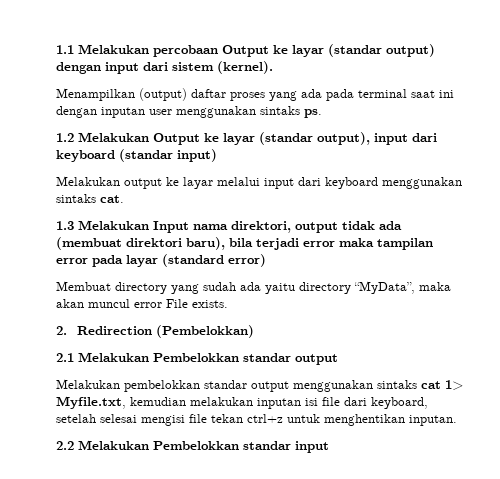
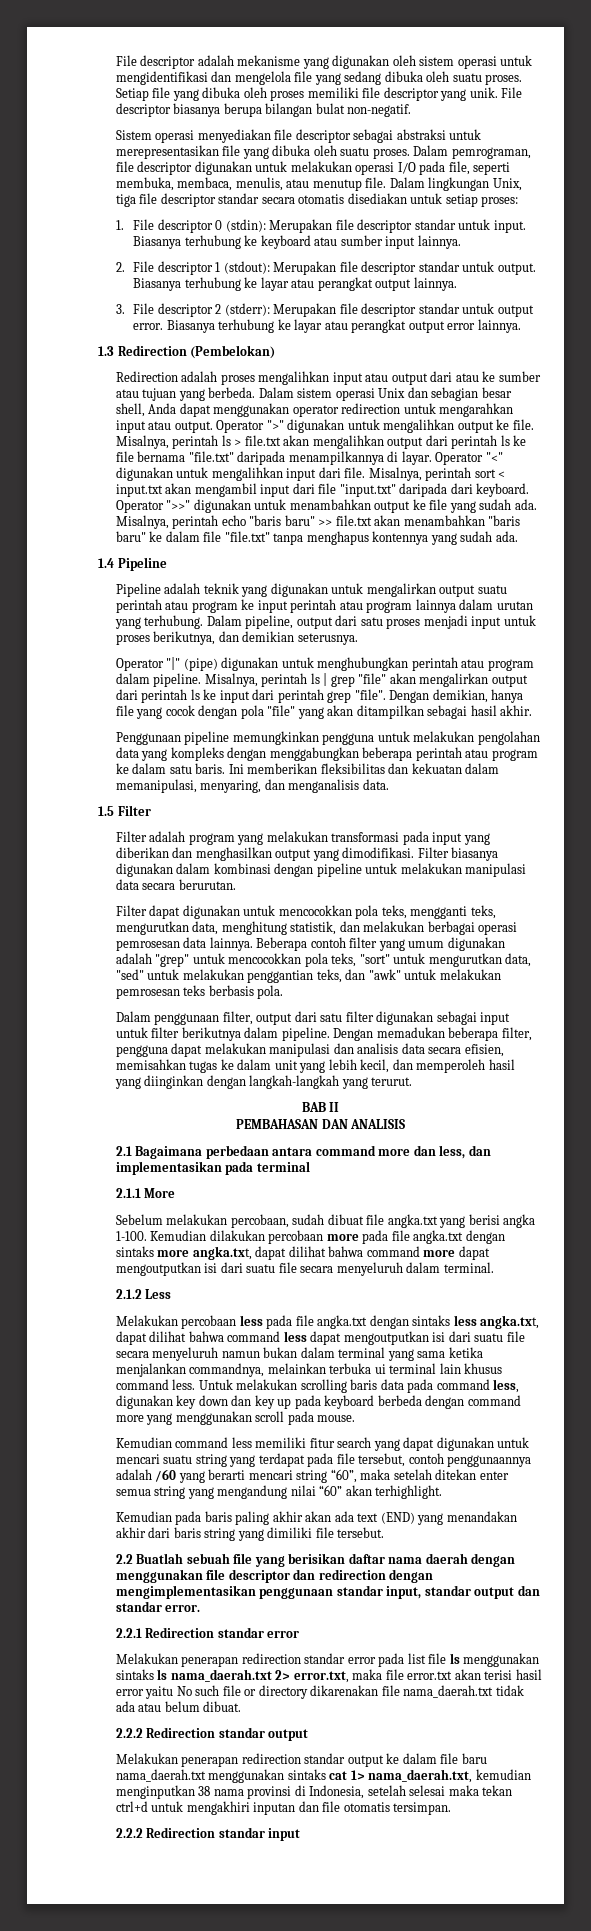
- 1.1 Melakukan percobaan Output ke layar (standar output) dengan input dari sistem (kernel).
- Menampilkan (output) daftar proses yang ada pada terminal saat ini dengan inputan user menggunakan sintaks ps.
- 1.2 Melakukan Output ke layar (standar output), input dari keyboard (standar input)
- Melakukan output ke layar melalui input dari keyboard menggunakan sintaks cat.
- 1.3 Melakukan Input nama direktori, output tidak ada (membuat direktori baru), bila terjadi error maka tampilan error pada layar (standard error)
- Membuat directory yang sudah ada yaitu directory “MyData”, maka akan muncul error File exists.
- 2. Redirection (Pembelokkan)
- 2.1 Melakukan Pembelokkan standar output
- Melakukan pembelokkan standar output menggunakan sintaks cat 1> Myfile.txt, kemudian melakukan inputan isi file dari keyboard, setelah selesai mengisi file tekan ctrl+z untuk menghentikan inputan.
- 2.2 Melakukan Pembelokkan standar input
+ File descriptor adalah mekanisme yang digunakan oleh sistem operasi untuk mengidentifikasi dan mengelola file yang sedang dibuka oleh suatu proses. Setiap file yang dibuka oleh proses memiliki file descriptor yang unik. File descriptor biasanya berupa bilangan bulat non-negatif.
+ Sistem operasi menyediakan file descriptor sebagai abstraksi untuk merepresentasikan file yang dibuka oleh suatu proses. Dalam pemrograman, file descriptor digunakan untuk melakukan operasi I/O pada file, seperti membuka, membaca, menulis, atau menutup file. Dalam lingkungan Unix, tiga file descriptor standar secara otomatis disediakan untuk setiap proses:
+ 1. File descriptor 0 (stdin): Merupakan file descriptor standar untuk input. Biasanya terhubung ke keyboard atau sumber input lainnya.
+ 2. File descriptor 1 (stdout): Merupakan file descriptor standar untuk output. Biasanya terhubung ke layar atau perangkat output lainnya.
+ 3. File descriptor 2 (stderr): Merupakan file descriptor standar untuk output error. Biasanya terhubung ke layar atau perangkat output error lainnya.
+ 1.3 Redirection (Pembelokan)
+ Redirection adalah proses mengalihkan input atau output dari atau ke sumber atau tujuan yang berbeda. Dalam sistem operasi Unix dan sebagian besar shell, Anda dapat menggunakan operator redirection untuk mengarahkan input atau output. Operator ">" digunakan untuk mengalihkan output ke file. Misalnya, perintah ls > file.txt akan mengalihkan output dari perintah ls ke file bernama "file.txt" daripada menampilkannya di layar. Operator "<" digunakan untuk mengalihkan input dari file. Misalnya, perintah sort < input.txt akan mengambil input dari file "input.txt" daripada dari keyboard. Operator ">>" digunakan untuk menambahkan output ke file yang sudah ada. Misalnya, perintah echo "baris baru" >> file.txt akan menambahkan "baris baru" ke dalam file "file.txt" tanpa menghapus kontennya yang sudah ada.
+ 1.4 Pipeline
+ Pipeline adalah teknik yang digunakan untuk mengalirkan output suatu perintah atau program ke input perintah atau program lainnya dalam urutan yang terhubung. Dalam pipeline, output dari satu proses menjadi input untuk proses berikutnya, dan demikian seterusnya.
+ Operator "|" (pipe) digunakan untuk menghubungkan perintah atau program dalam pipeline. Misalnya, perintah ls | grep "file" akan mengalirkan output dari perintah ls ke input dari perintah grep "file". Dengan demikian, hanya file yang cocok dengan pola "file" yang akan ditampilkan sebagai hasil akhir.
+ Penggunaan pipeline memungkinkan pengguna untuk melakukan pengolahan data yang kompleks dengan menggabungkan beberapa perintah atau program ke dalam satu baris. Ini memberikan fleksibilitas dan kekuatan dalam memanipulasi, menyaring, dan menganalisis data.
+ 1.5 Filter
+ Filter adalah program yang melakukan transformasi pada input yang diberikan dan menghasilkan output yang dimodifikasi. Filter biasanya digunakan dalam kombinasi dengan pipeline untuk melakukan manipulasi data secara berurutan.
+ Filter dapat digunakan untuk mencocokkan pola teks, mengganti teks, mengurutkan data, menghitung statistik, dan melakukan berbagai operasi pemrosesan data lainnya. Beberapa contoh filter yang umum digunakan adalah "grep" untuk mencocokkan pola teks, "sort" untuk mengurutkan data, "sed" untuk melakukan penggantian teks, dan "awk" untuk melakukan pemrosesan teks berbasis pola.
+ Dalam penggunaan filter, output dari satu filter digunakan sebagai input untuk filter berikutnya dalam pipeline. Dengan memadukan beberapa filter, pengguna dapat melakukan manipulasi dan analisis data secara efisien, memisahkan tugas ke dalam unit yang lebih kecil, dan memperoleh hasil yang diinginkan dengan langkah-langkah yang terurut.
+ BAB II
+ PEMBAHASAN DAN ANALISIS
+ 2.1 Bagaimana perbedaan antara command more dan less, dan implementasikan pada terminal
+ 2.1.1 More
+ Sebelum melakukan percobaan, sudah dibuat file angka.txt yang berisi angka 1-100. Kemudian dilakukan percobaan more pada file angka.txt dengan sintaks more angka.txt, dapat dilihat bahwa command more dapat mengoutputkan isi dari suatu file secara menyeluruh dalam terminal.
+ 2.1.2 Less
+ Melakukan percobaan less pada file angka.txt dengan sintaks less angka.txt, dapat dilihat bahwa command less dapat mengoutputkan isi dari suatu file secara menyeluruh namun bukan dalam terminal yang sama ketika menjalankan commandnya, melainkan terbuka ui terminal lain khusus command less. Untuk melakukan scrolling baris data pada command less, digunakan key down dan key up pada keyboard berbeda dengan command more yang menggunakan scroll pada mouse.
+ Kemudian command less memiliki fitur search yang dapat digunakan untuk mencari suatu string yang terdapat pada file tersebut, contoh penggunaannya adalah /60 yang berarti mencari string “60”, maka setelah ditekan enter semua string yang mengandung nilai “60” akan terhighlight.
+ Kemudian pada baris paling akhir akan ada text (END) yang menandakan akhir dari baris string yang dimiliki file tersebut.
+ 2.2 Buatlah sebuah file yang berisikan daftar nama daerah dengan menggunakan file descriptor dan redirection dengan mengimplementasikan penggunaan standar input, standar output dan standar error.
+ 2.2.1 Redirection standar error
+ Melakukan penerapan redirection standar error pada list file ls menggunakan sintaks ls nama_daerah.txt 2> error.txt, maka file error.txt akan terisi hasil error yaitu No such file or directory dikarenakan file nama_daerah.txt tidak ada atau belum dibuat.
+ 2.2.2 Redirection standar output
+ Melakukan penerapan redirection standar output ke dalam file baru nama_daerah.txt menggunakan sintaks cat 1> nama_daerah.txt, kemudian menginputkan 38 nama provinsi di Indonesia, setelah selesai maka tekan ctrl+d untuk mengakhiri inputan dan file otomatis tersimpan.
+ 2.2.2 Redirection standar input

